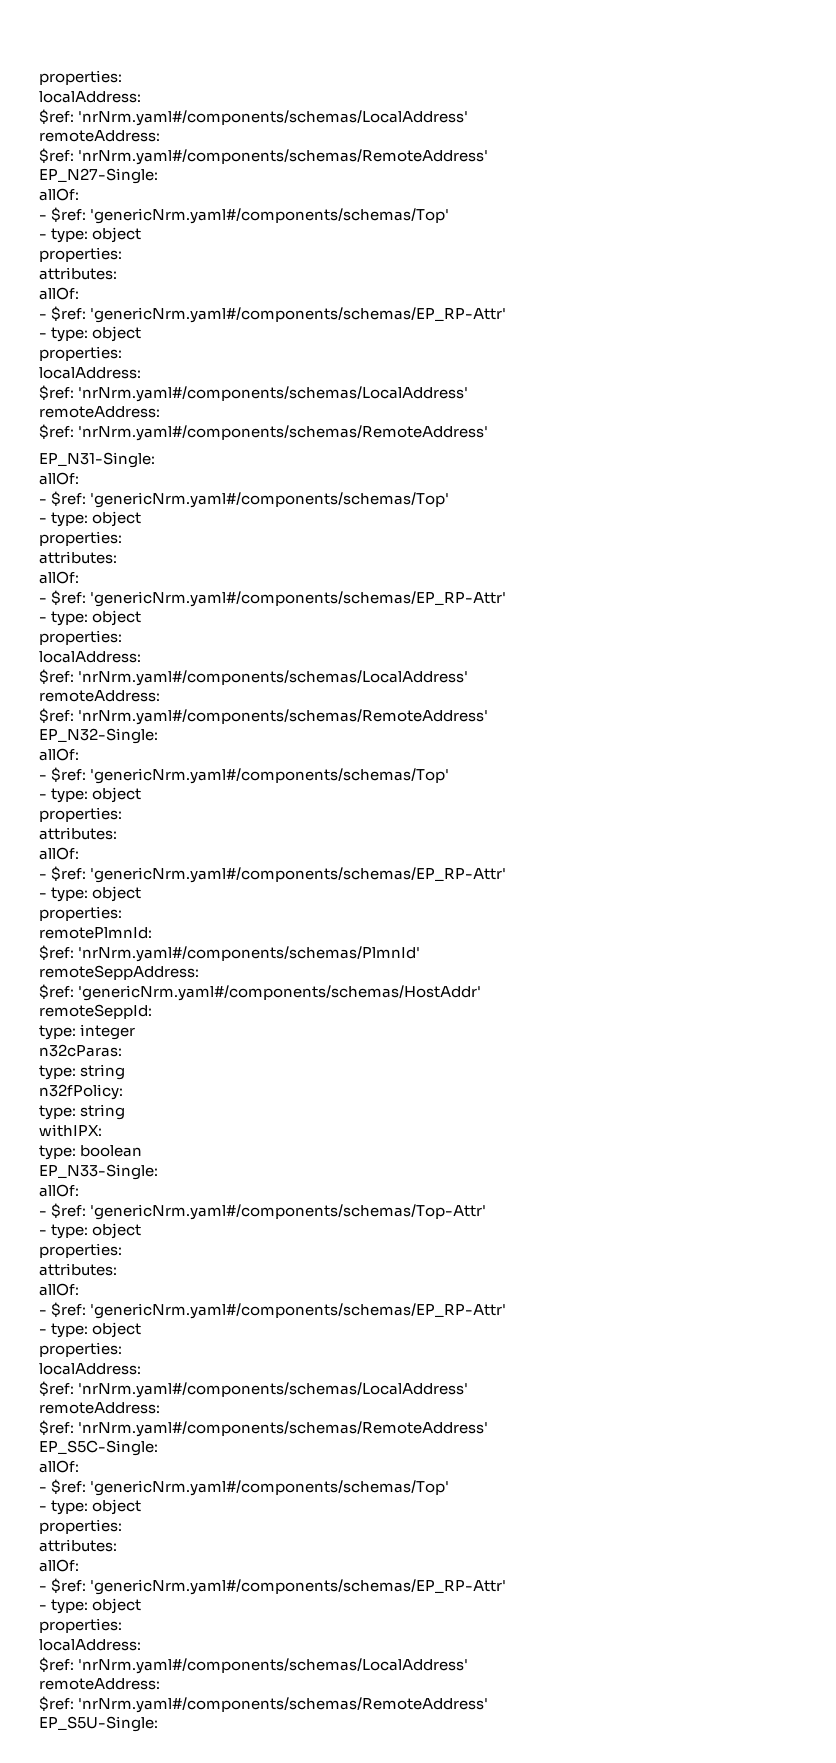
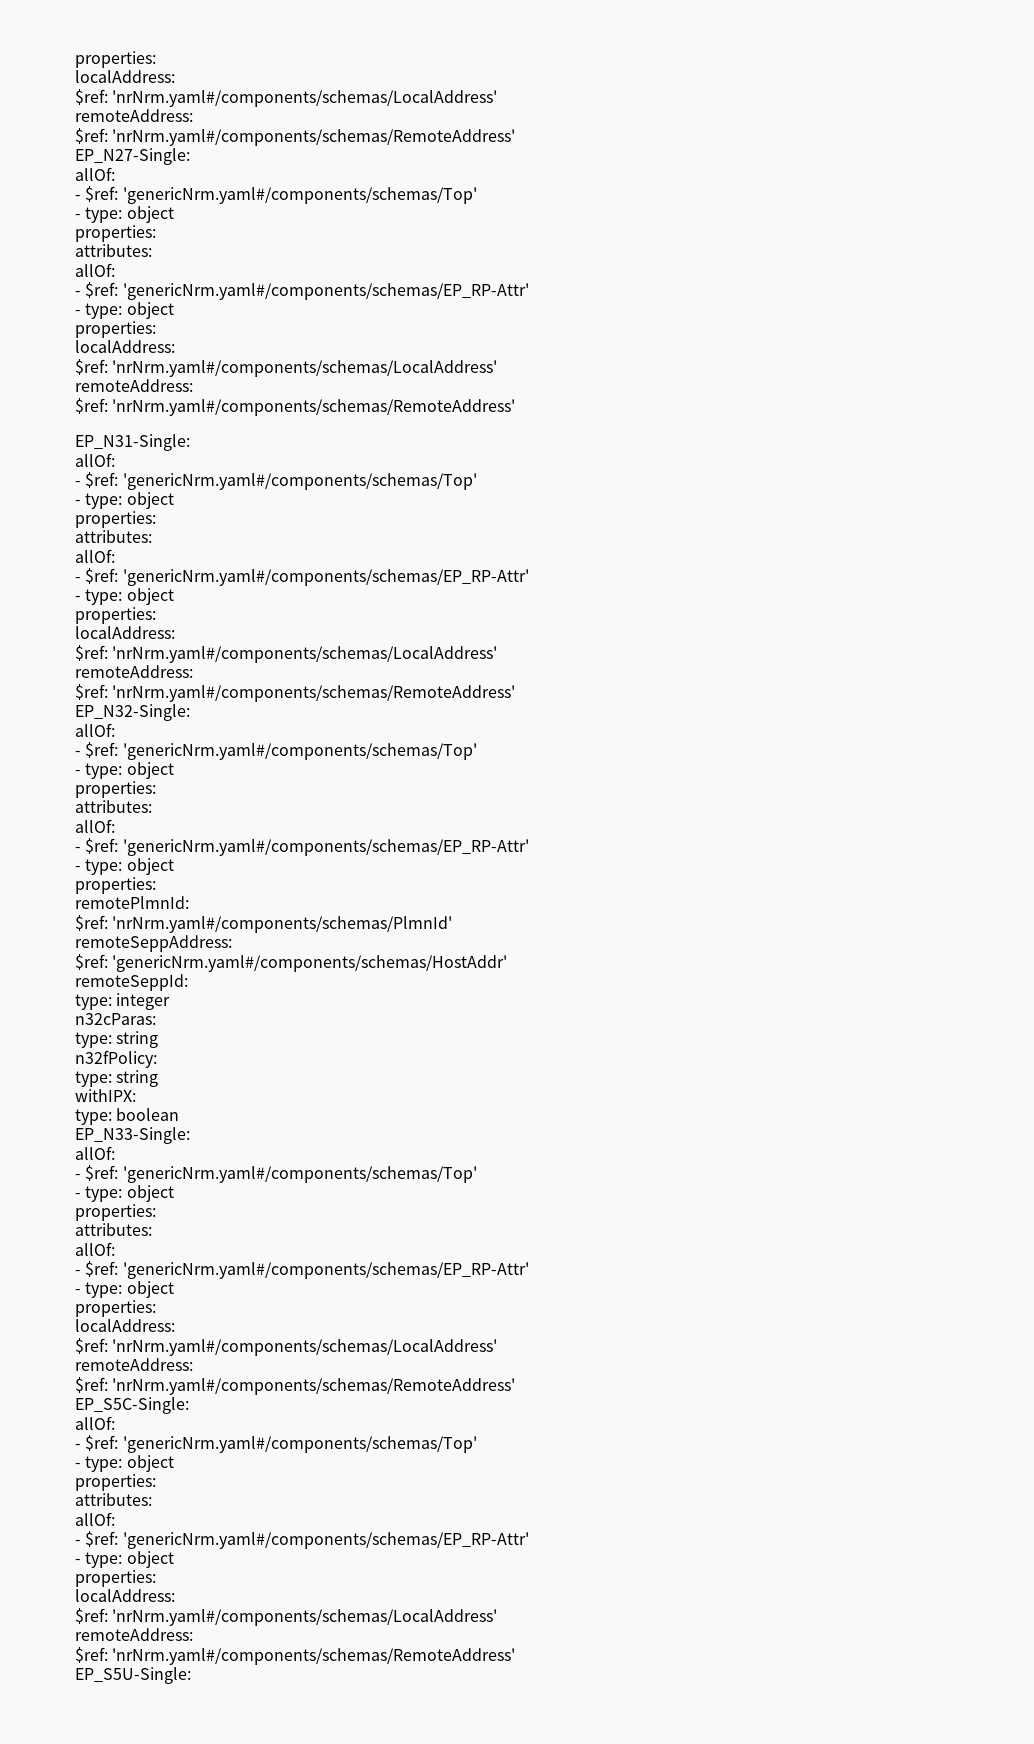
  EP_N33-Single:
  allOf:
- - $ref: 'genericNrm.yaml#/components/schemas/Top-Attr'
+ - $ref: 'genericNrm.yaml#/components/schemas/Top'

